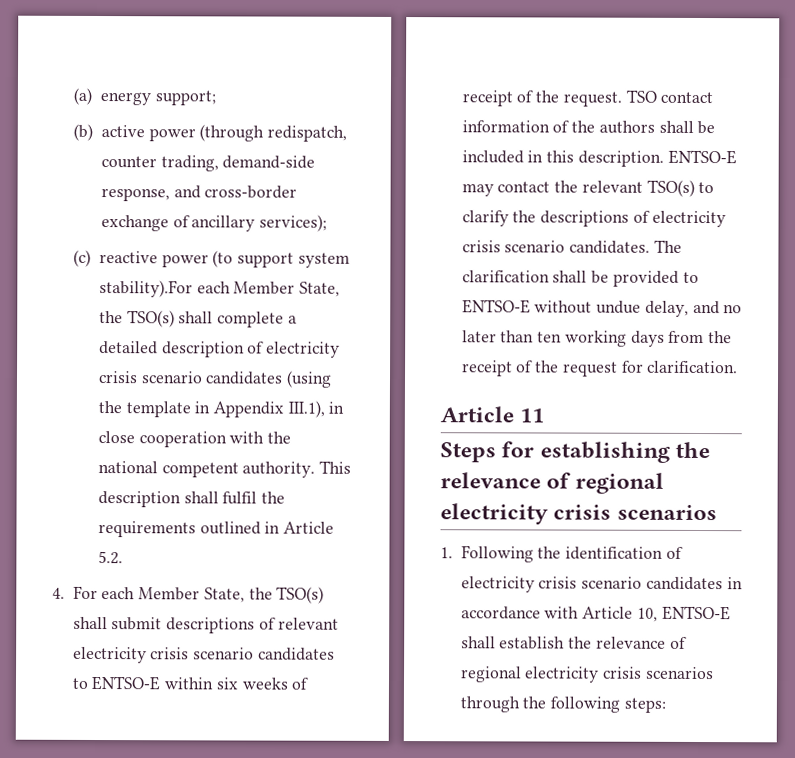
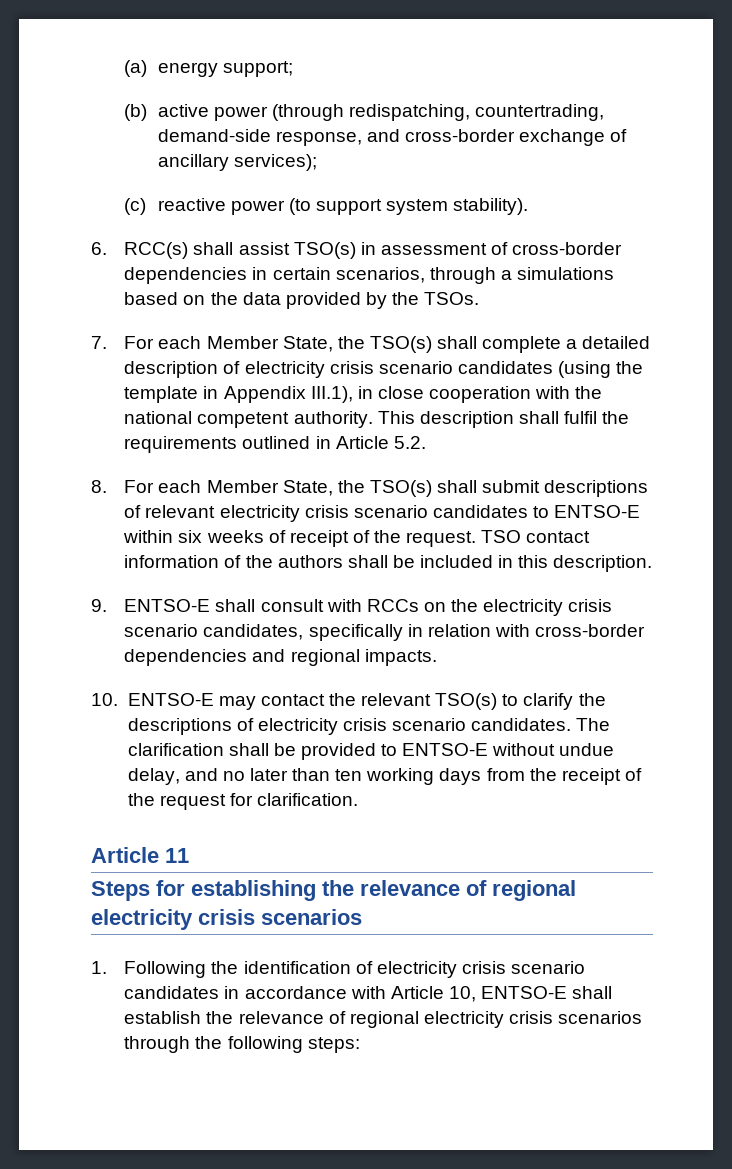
- (b) active power (through redispatch, counter trading, demand-side response, and cross-border exchange of ancillary services);
+ (b) active power (through redispatching, countertrading, demand-side response, and cross-border exchange of ancillary services);
- (c) reactive power (to support system stability).For each Member State, the TSO(s) shall complete a detailed description of electricity crisis scenario candidates (using the template in Appendix III.1), in close cooperation with the national competent authority.
+ (c) reactive power (to support system stability).
+ 6. RCC(s) shall assist TSO(s) in assessment of cross-border dependencies in certain scenarios, through a simulations based on the data provided by the TSOs.
+ 7. For each Member State, the TSO(s) shall complete a detailed description of electricity crisis scenario candidates (using the template in Appendix III.1), in close cooperation with the national competent authority.
- 4. For each Member State, the TSO(s) shall submit descriptions of relevant electricity crisis scenario candidates to ENTSO-E within six weeks of receipt of the request.
+ 8. For each Member State, the TSO(s) shall submit descriptions of relevant electricity crisis scenario candidates to ENTSO-E within six weeks of receipt of the request.
- TSO contact information of the authors shall be included in this description. ENTSO-E may contact the relevant TSO(s) to clarify the descriptions of electricity crisis scenario candidates.
+ TSO contact information of the authors shall be included in this description.
+ 9. ENTSO-E shall consult with RCCs on the electricity crisis scenario candidates, specifically in relation with cross-border dependencies and regional impacts.
+ 10. ENTSO-E may contact the relevant TSO(s) to clarify the descriptions of electricity crisis scenario candidates.

